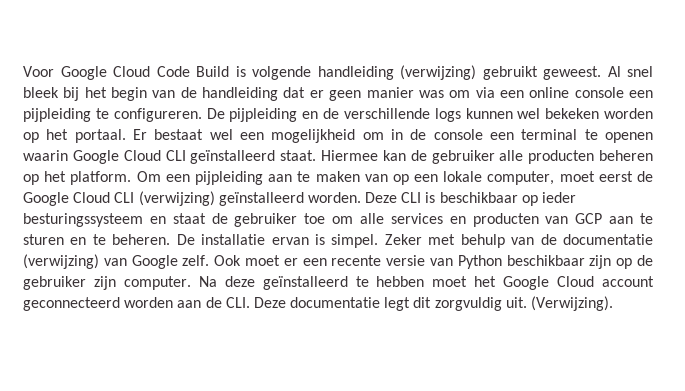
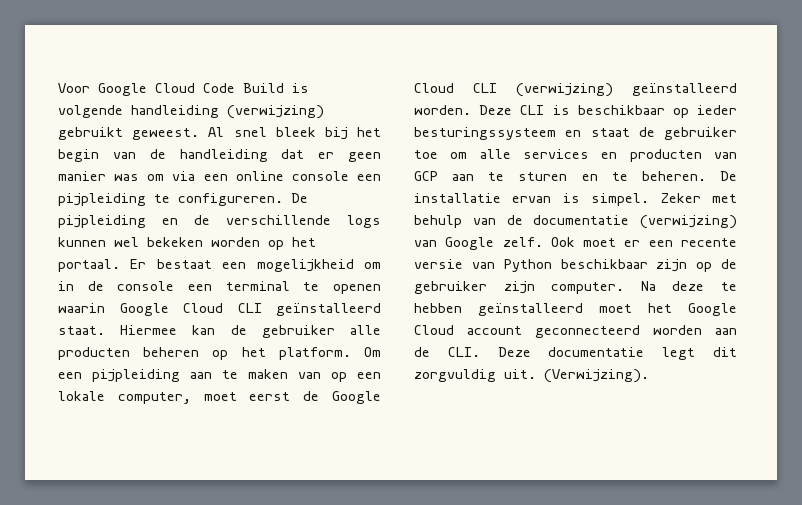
- Er bestaat wel een mogelijkheid om in de console een terminal te openen waarin Google Cloud CLI geïnstalleerd staat.
+ Er bestaat een mogelijkheid om in de console een terminal te openen waarin Google Cloud CLI geïnstalleerd staat.
- Na deze geïnstalleerd te hebben moet het Google Cloud account geconnecteerd worden aan de CLI. Deze documentatie legt dit zorgvuldig uit.
+ Na deze te hebben geïnstalleerd moet het Google Cloud account geconnecteerd worden aan de CLI. Deze documentatie legt dit zorgvuldig uit.

